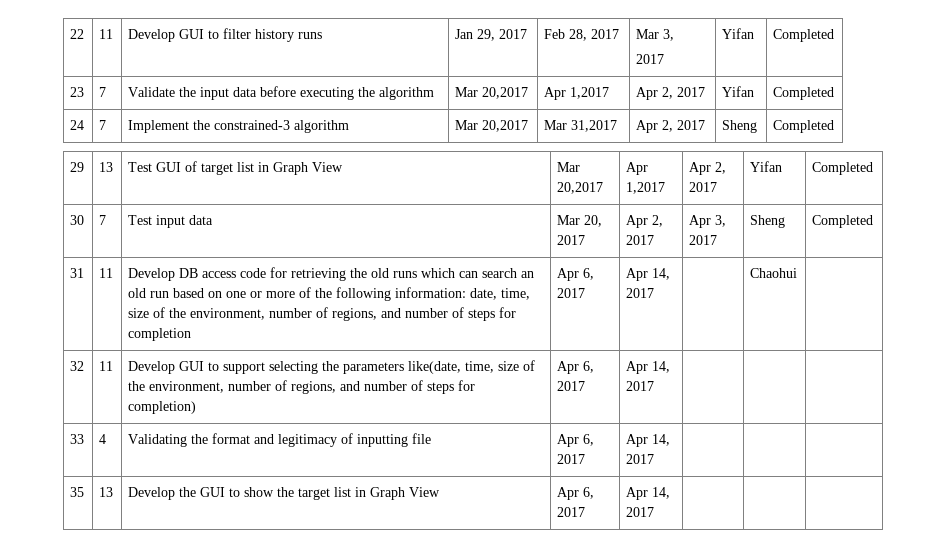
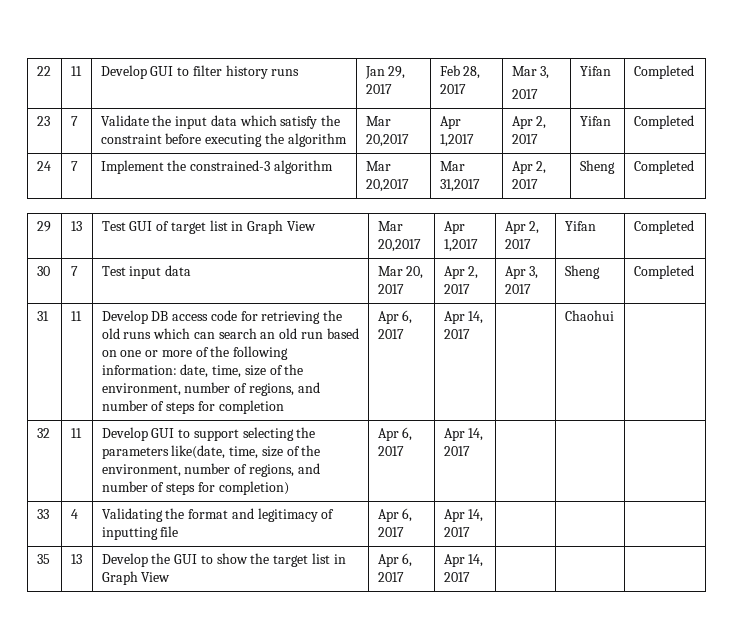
- 23 | 7 | Validate the input data before executing the algorithm | Mar 20,2017 | Apr 1,2017 | Apr 2, 2017 | Yifan | Completed
+ 23 | 7 | Validate the input data which satisfy the constraint before executing the algorithm | Mar 20,2017 | Apr 1,2017 | Apr 2, 2017 | Yifan | Completed

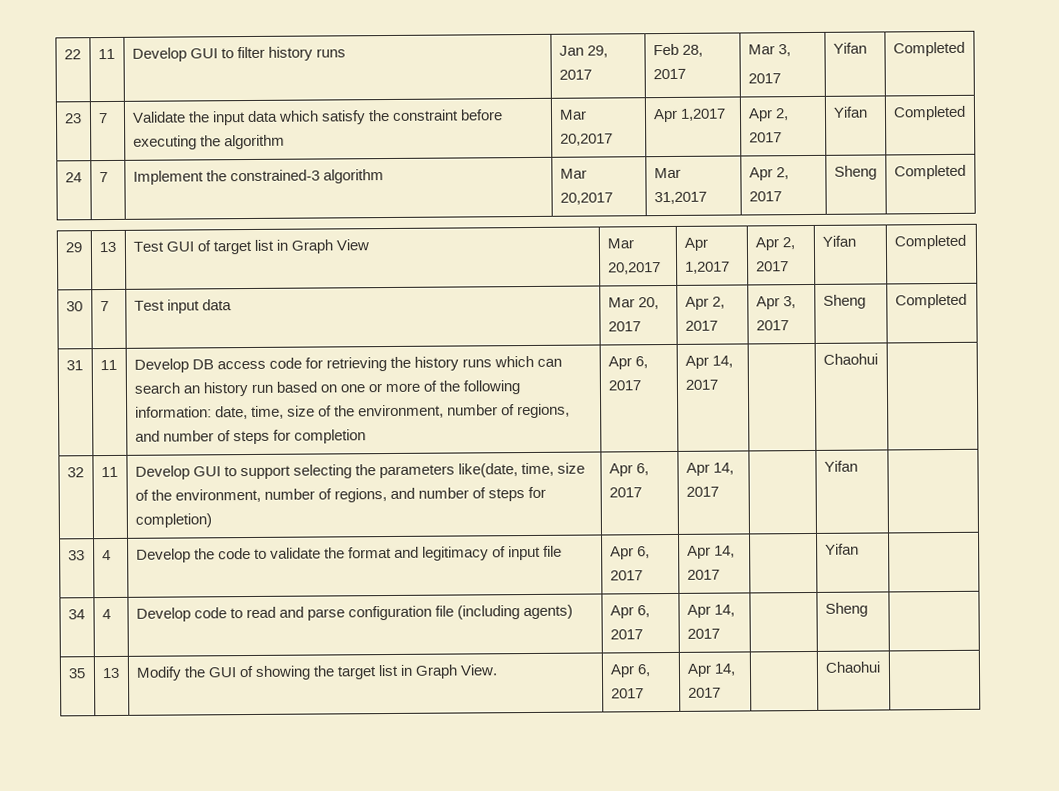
- Develop DB access code for retrieving the old runs which can search an old run based on one or more of the following information: date, time, size of the environment, number of regions, and number of steps for completion
+ Develop DB access code for retrieving the history runs which can search an history run based on one or more of the following information: date, time, size of the environment, number of regions, and number of steps for completion
- 32 | 11 | Develop GUI to support selecting the parameters like(date, time, size of the environment, number of regions, and number of steps for completion) | Apr 6, 2017 | Apr 14, 2017 | | |
+ 32 | 11 | Develop GUI to support selecting the parameters like(date, time, size of the environment, number of regions, and number of steps for completion) | Apr 6, 2017 | Apr 14, 2017 | | Yifan |
- 33 | 4 | Validating the format and legitimacy of inputting file | Apr 6, 2017 | Apr 14, 2017 | | |
- 35 | 13 | Develop the GUI to show the target list in Graph View | Apr 6, 2017 | Apr 14, 2017 | | |
+ 33 | 4 | Develop the code to validate the format and legitimacy of input file | Apr 6, 2017 | Apr 14, 2017 | | Yifan |
+ 34 | 4 | Develop code to read and parse configuration file (including agents) | Apr 6, 2017 | Apr 14, 2017 | | Sheng |
+ 35 | 13 | Modify the GUI of showing the target list in Graph View. | Apr 6, 2017 | Apr 14, 2017 | | Chaohui |

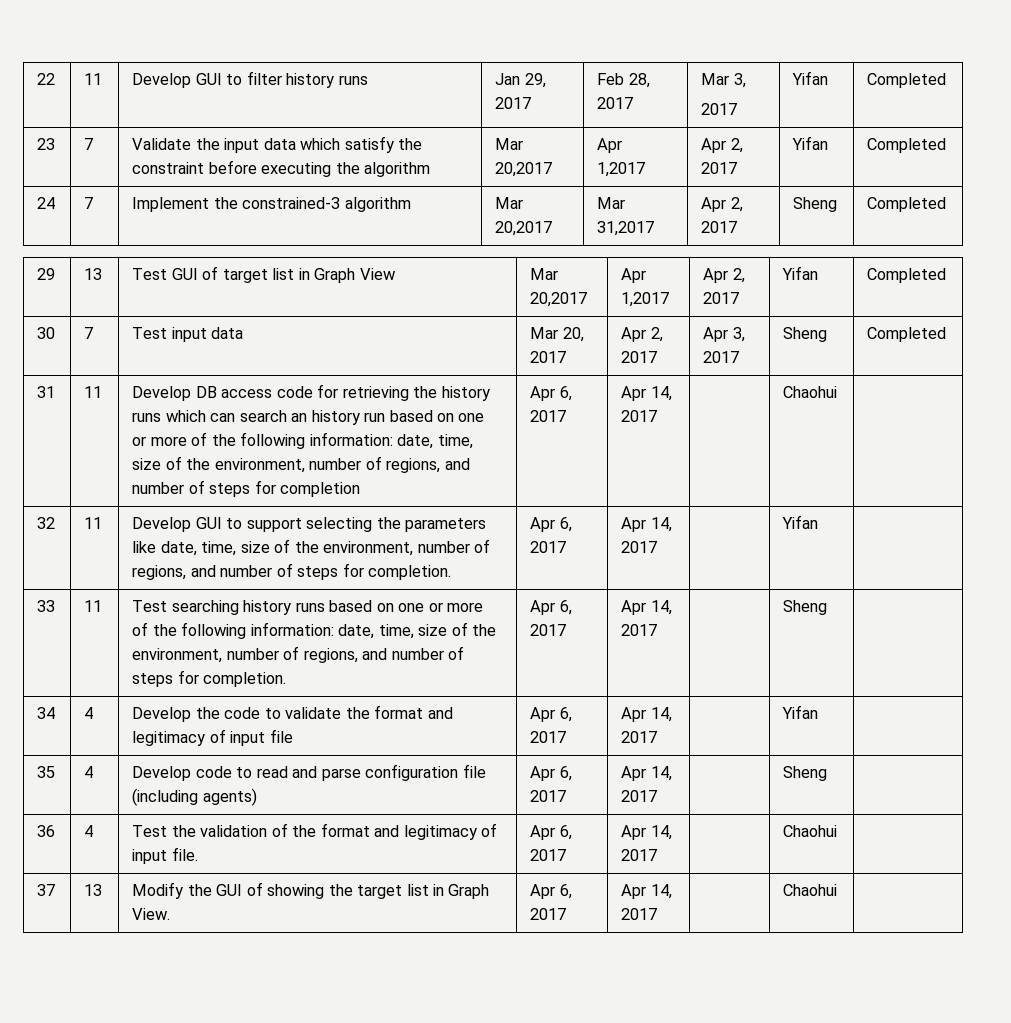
- 32 | 11 | Develop GUI to support selecting the parameters like(date, time, size of the environment, number of regions, and number of steps for completion) | Apr 6, 2017 | Apr 14, 2017 | | Yifan |
+ 32 | 11 | Develop GUI to support selecting the parameters like date, time, size of the environment, number of regions, and number of steps for completion. | Apr 6, 2017 | Apr 14, 2017 | | Yifan |
- 33 | 4 | Develop the code to validate the format and legitimacy of input file | Apr 6, 2017 | Apr 14, 2017 | | Yifan |
+ 33 | 11 | Test searching history runs based on one or more of the following information: date, time, size of the environment, number of regions, and number of steps for completion. | Apr 6, 2017 | Apr 14, 2017 | | Sheng |
+ 34 | 4 | Develop the code to validate the format and legitimacy of input file | Apr 6, 2017 | Apr 14, 2017 | | Yifan |
- 34 | 4 | Develop code to read and parse configuration file (including agents) | Apr 6, 2017 | Apr 14, 2017 | | Sheng |
+ 35 | 4 | Develop code to read and parse configuration file (including agents) | Apr 6, 2017 | Apr 14, 2017 | | Sheng |
- 35 | 13 | Modify the GUI of showing the target list in Graph View. | Apr 6, 2017 | Apr 14, 2017 | | Chaohui |
+ 36 | 4 | Test the validation of the format and legitimacy of input file. | Apr 6, 2017 | Apr 14, 2017 | | Chaohui |
+ 37 | 13 | Modify the GUI of showing the target list in Graph View. | Apr 6, 2017 | Apr 14, 2017 | | Chaohui |

